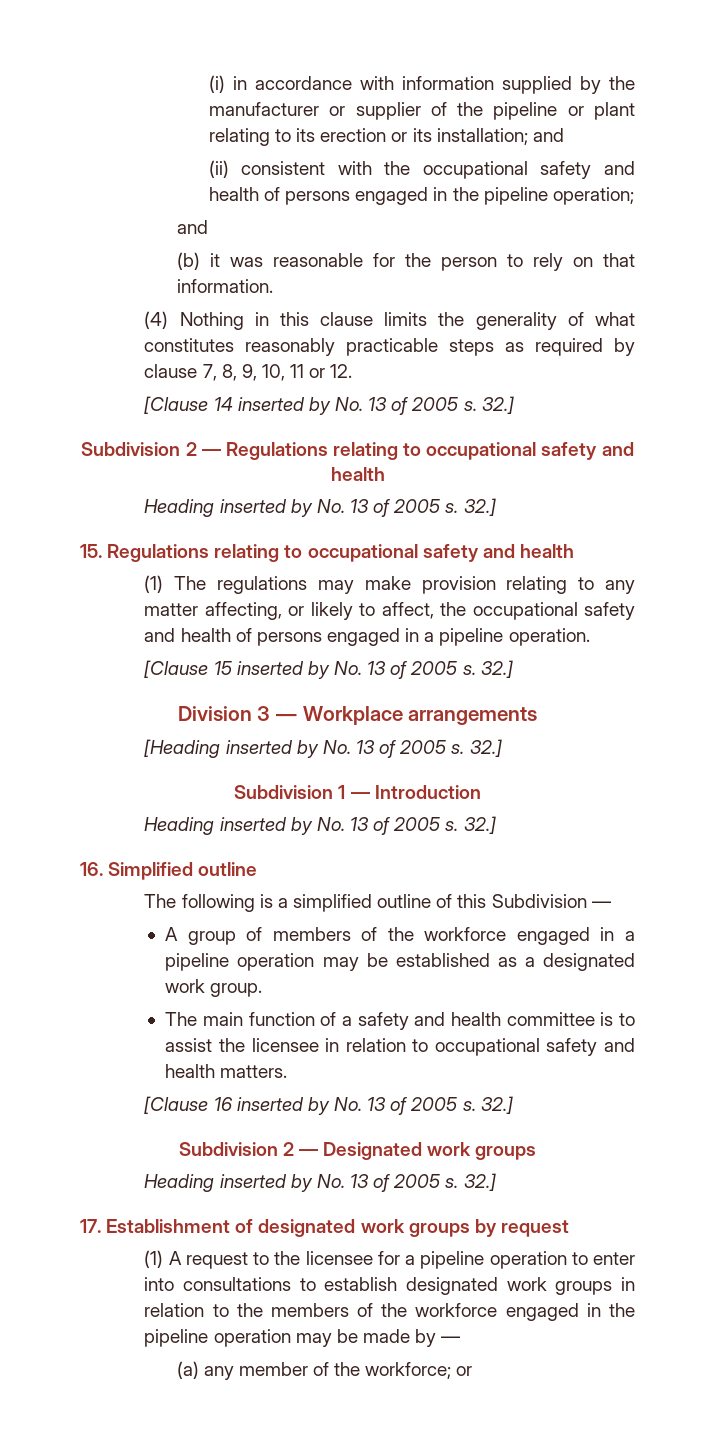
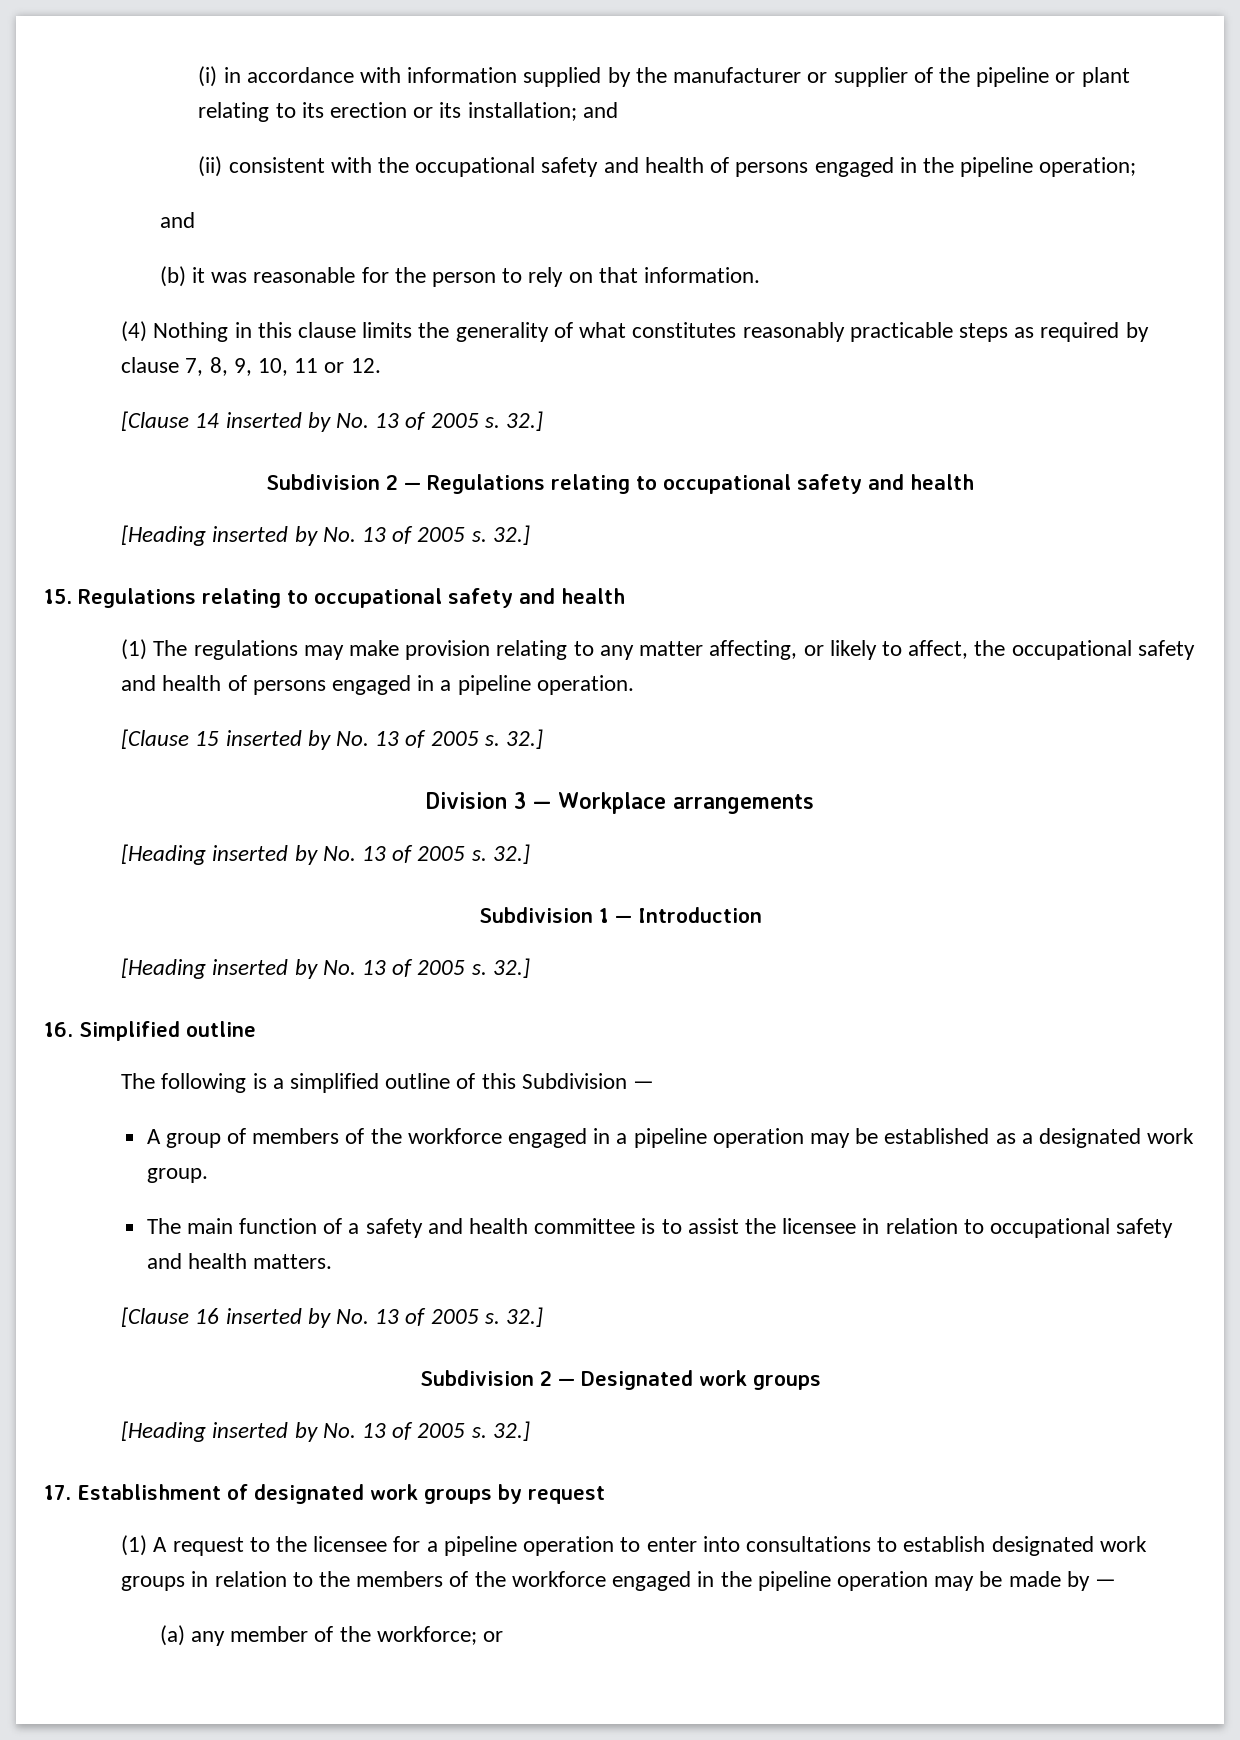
  Subdivision 2 — Regulations relating to occupational safety and health
- Heading inserted by No. 13 of 2005 s.
+ [Heading inserted by No. 13 of 2005 s.
  Subdivision 1 — Introduction
- Heading inserted by No. 13 of 2005 s.
+ [Heading inserted by No. 13 of 2005 s.
  Subdivision 2 — Designated work groups
- Heading inserted by No. 13 of 2005 s.
+ [Heading inserted by No. 13 of 2005 s.

